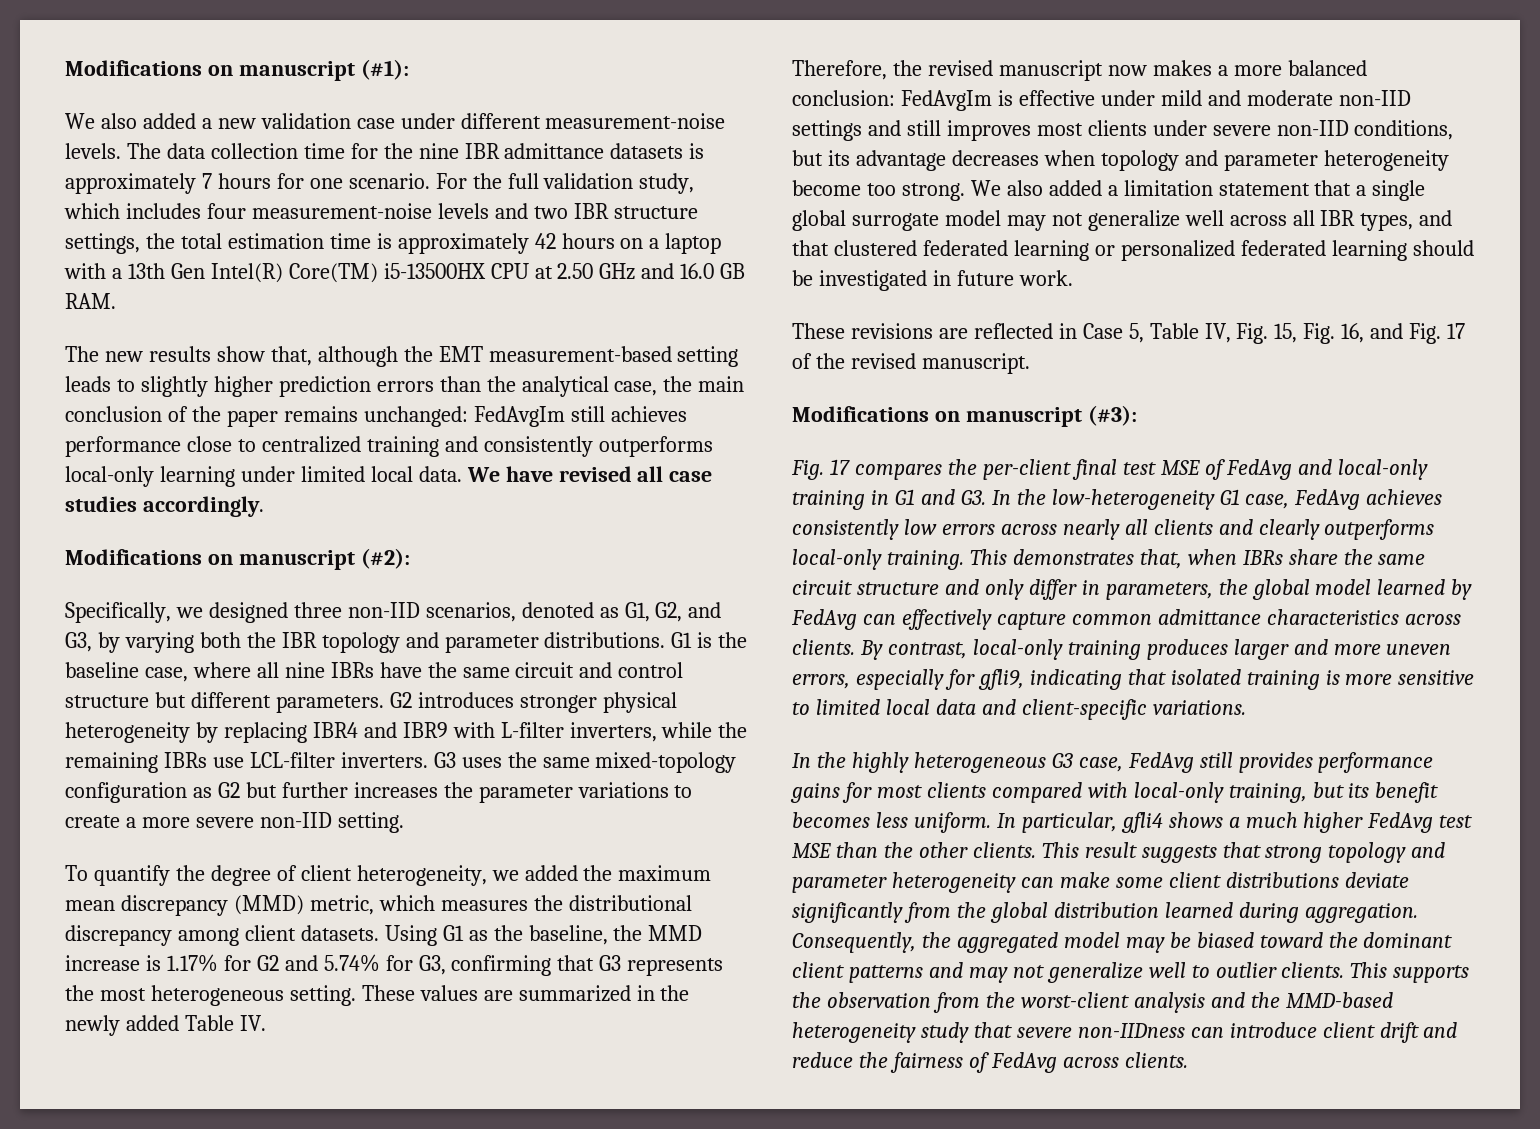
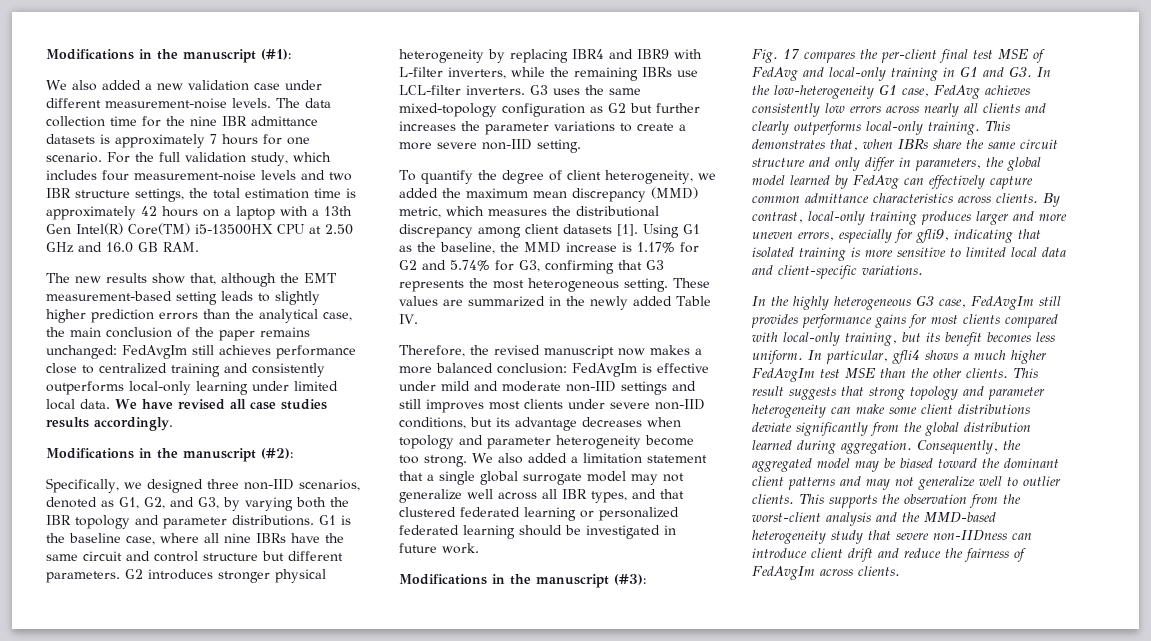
- Modifications on manuscript (#1):
+ Modifications in the manuscript (#1):
- We have revised all case studies accordingly.
+ We have revised all case studies results accordingly.
- Modifications on manuscript (#2):
+ Modifications in the manuscript (#2):
- To quantify the degree of client heterogeneity, we added the maximum mean discrepancy (MMD) metric, which measures the distributional discrepancy among client datasets.
+ To quantify the degree of client heterogeneity, we added the maximum mean discrepancy (MMD) metric, which measures the distributional discrepancy among client datasets [1].
- These revisions are reflected in Case 5, Table IV, Fig. 15, Fig. 16, and Fig. 17 of the revised manuscript.
- Modifications on manuscript (#3):
+ Modifications in the manuscript (#3):
- In the highly heterogeneous G3 case, FedAvg still provides performance gains for most clients compared with local-only training, but its benefit becomes less uniform.
+ In the highly heterogeneous G3 case, FedAvgIm still provides performance gains for most clients compared with local-only training, but its benefit becomes less uniform.
- In particular, gfli4 shows a much higher FedAvg test MSE than the other clients.
+ In particular, gfli4 shows a much higher FedAvgIm test MSE than the other clients.
- This supports the observation from the worst-client analysis and the MMD-based heterogeneity study that severe non-IIDness can introduce client drift and reduce the fairness of FedAvg across clients.
+ This supports the observation from the worst-client analysis and the MMD-based heterogeneity study that severe non-IIDness can introduce client drift and reduce the fairness of FedAvgIm across clients.

